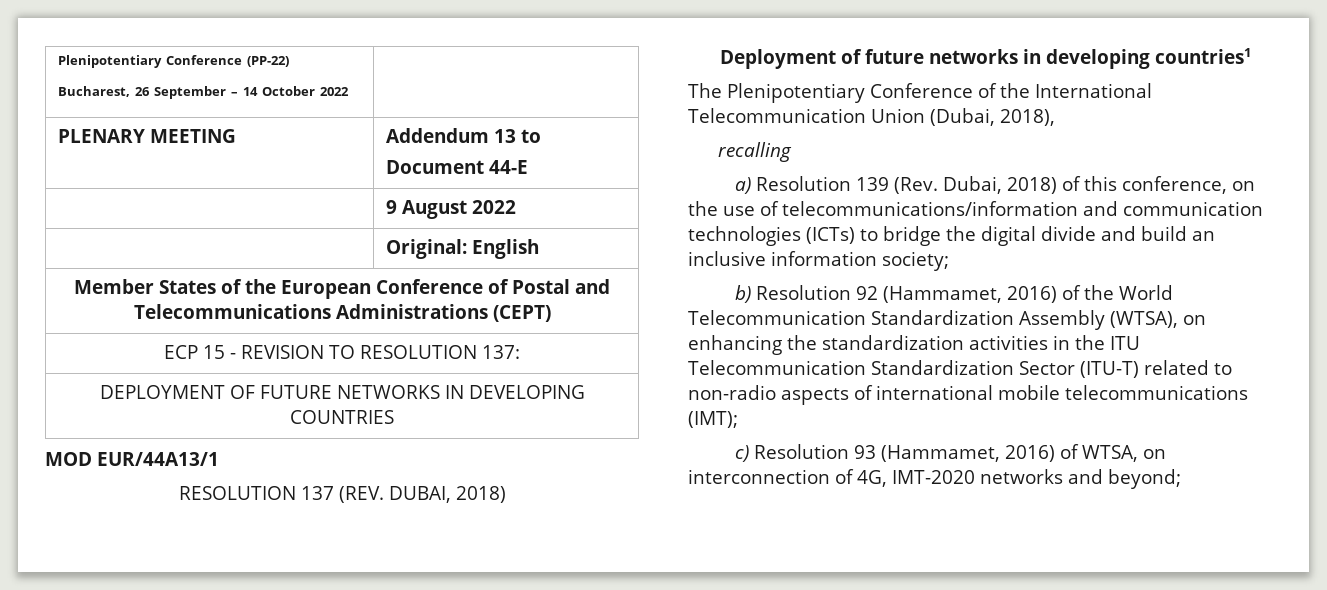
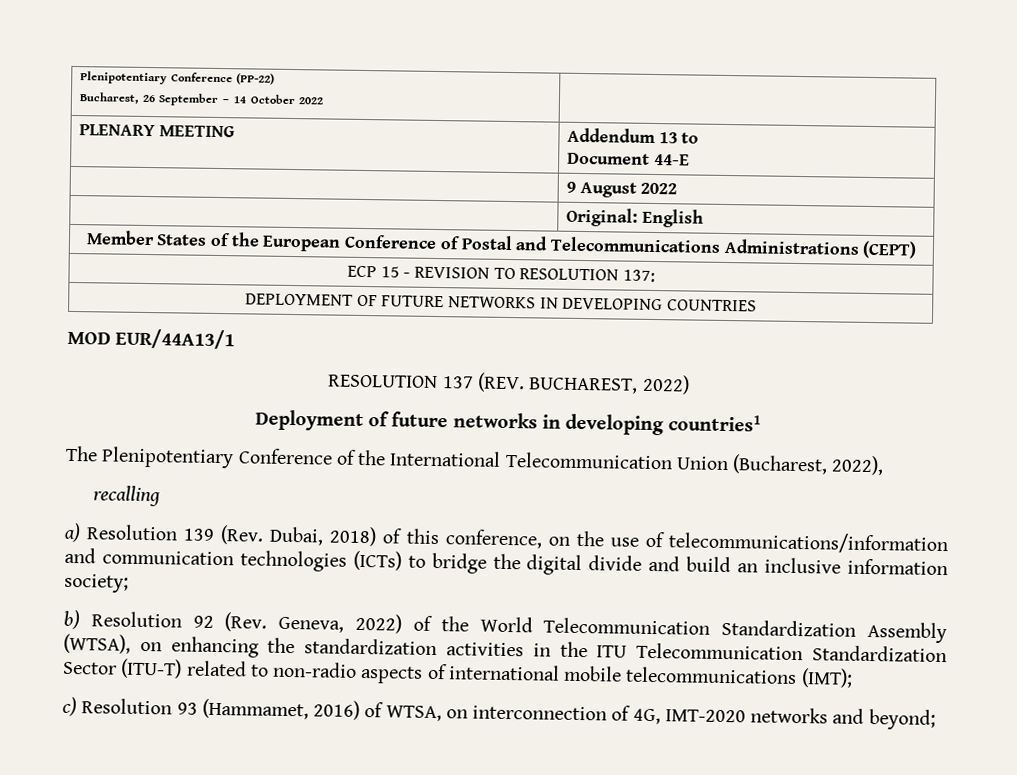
- RESOLUTION 137 (REV. DUBAI, 2018)
+ RESOLUTION 137 (REV. BUCHAREST, 2022)
- The Plenipotentiary Conference of the International Telecommunication Union (Dubai, 2018),
+ The Plenipotentiary Conference of the International Telecommunication Union (Bucharest, 2022),
- b) Resolution 92 (Hammamet, 2016) of the World Telecommunication Standardization Assembly (WTSA), on enhancing the standardization activities in the ITU Telecommunication Standardization Sector (ITU-T) related to non-radio aspects of international mobile telecommunications (IMT);
+ b) Resolution 92 (Rev. Geneva, 2022) of the World Telecommunication Standardization Assembly (WTSA), on enhancing the standardization activities in the ITU Telecommunication Standardization Sector (ITU-T) related to non-radio aspects of international mobile telecommunications (IMT);

